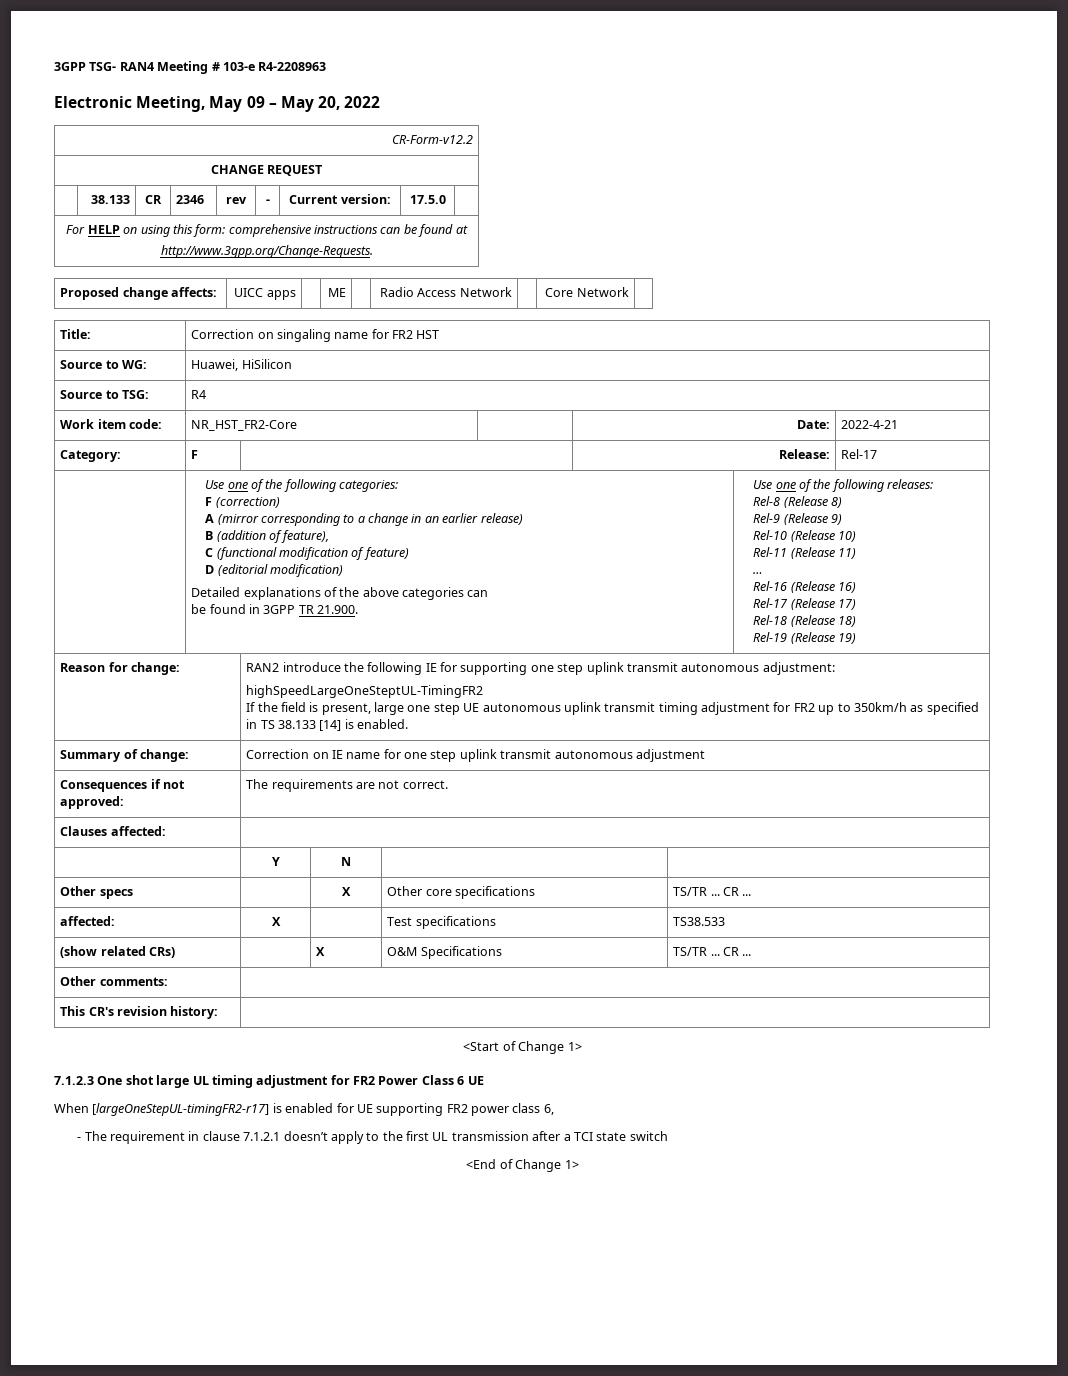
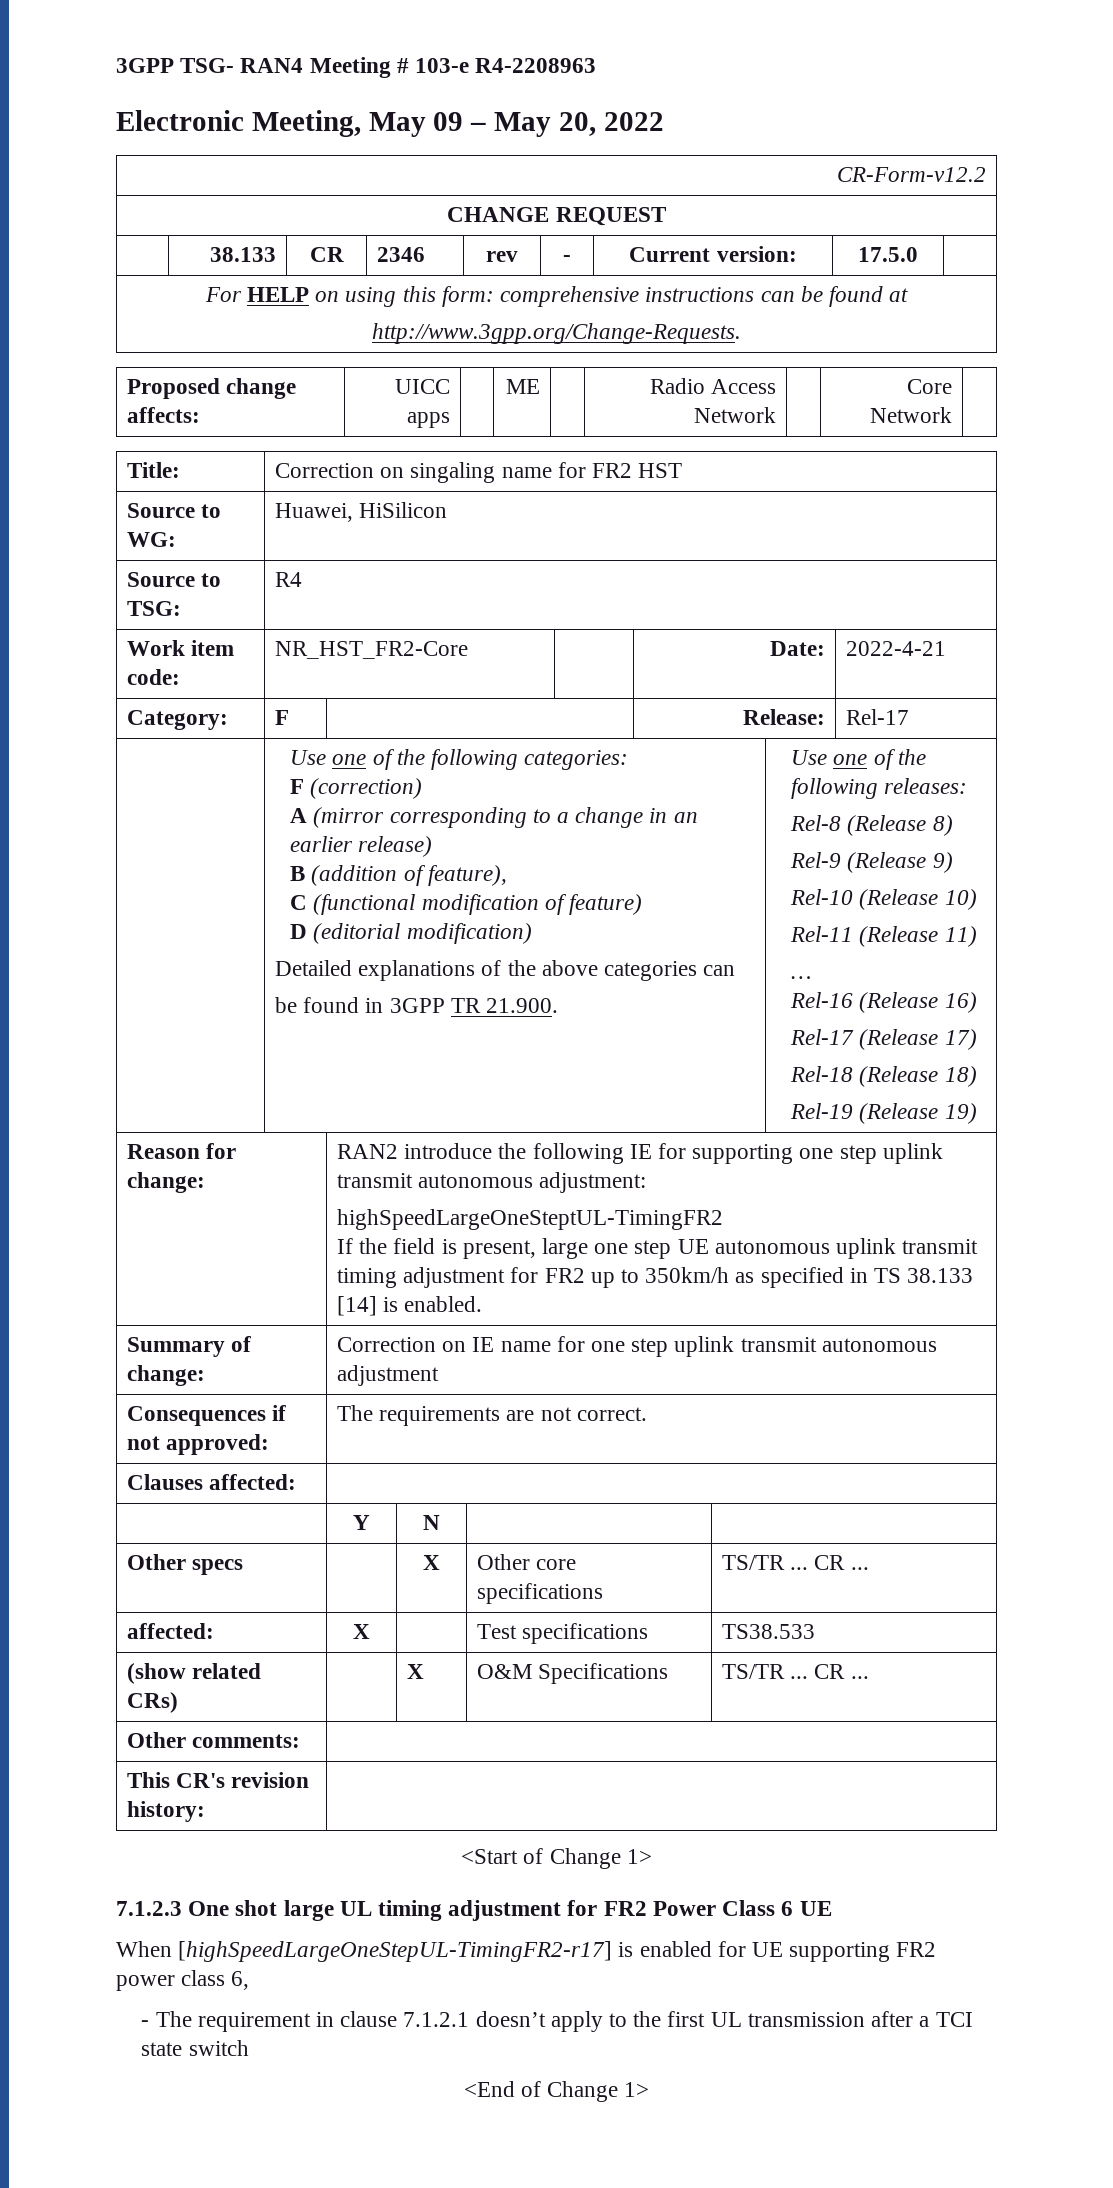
- When [largeOneStepUL-timingFR2-r17] is enabled for UE supporting FR2 power class 6,
+ When [highSpeedLargeOneStepUL-TimingFR2-r17] is enabled for UE supporting FR2 power class 6,

